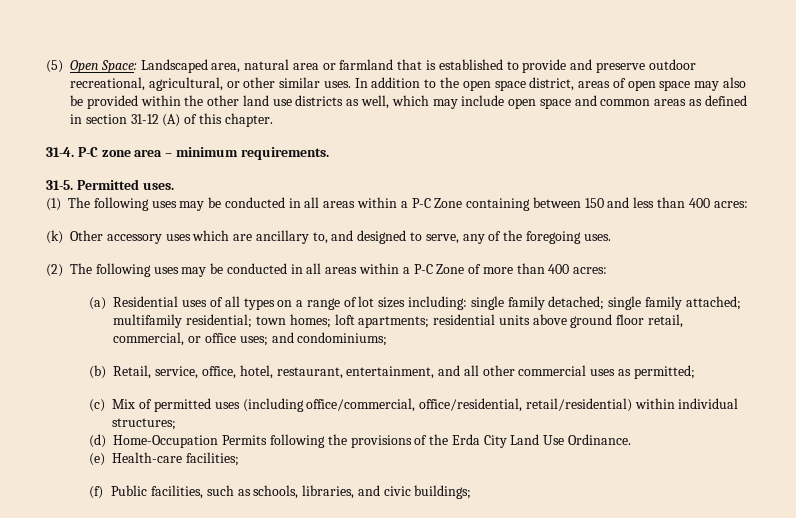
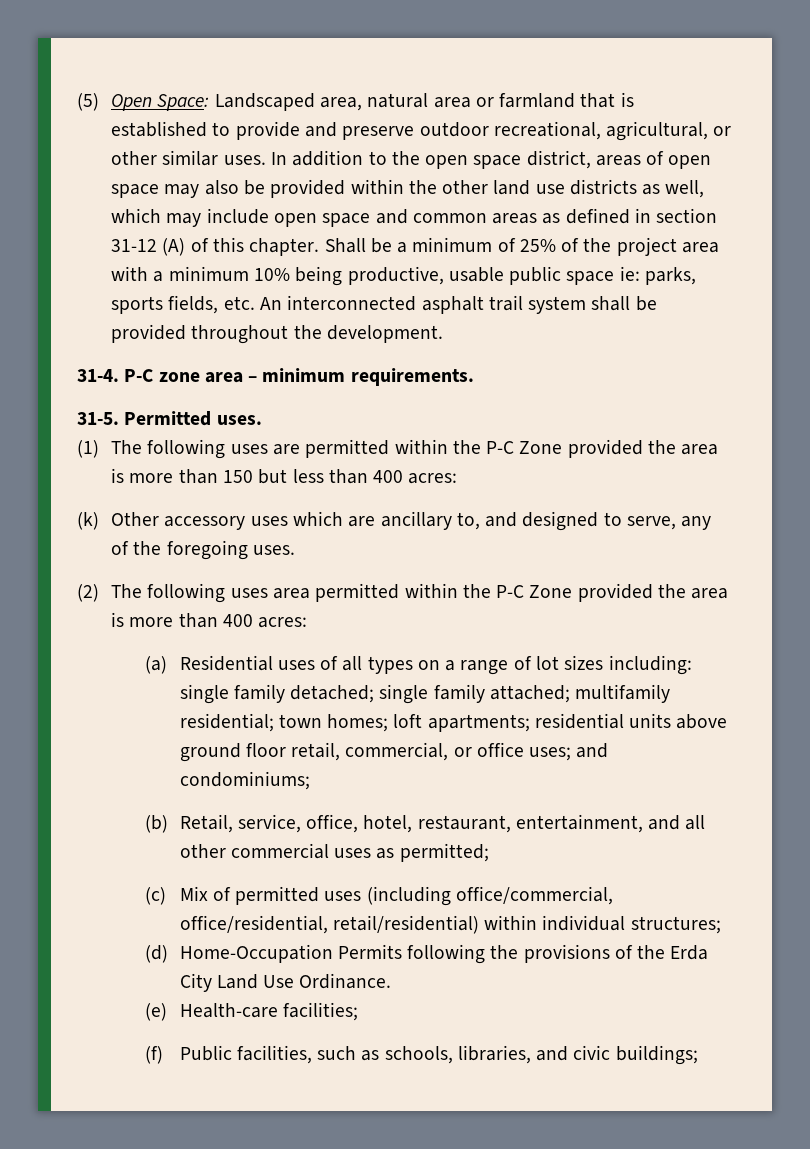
+ Shall be a minimum of 25% of the project area with a minimum 10% being productive, usable public space ie: parks, sports fields, etc. An interconnected asphalt trail system shall be provided throughout the development.
- (1) The following uses may be conducted in all areas within a P-C Zone containing between 150 and less than 400 acres:
+ (1) The following uses are permitted within the P-C Zone provided the area is more than 150 but less than 400 acres:
- (2) The following uses may be conducted in all areas within a P-C Zone of more than 400 acres:
+ (2) The following uses area permitted within the P-C Zone provided the area is more than 400 acres:

